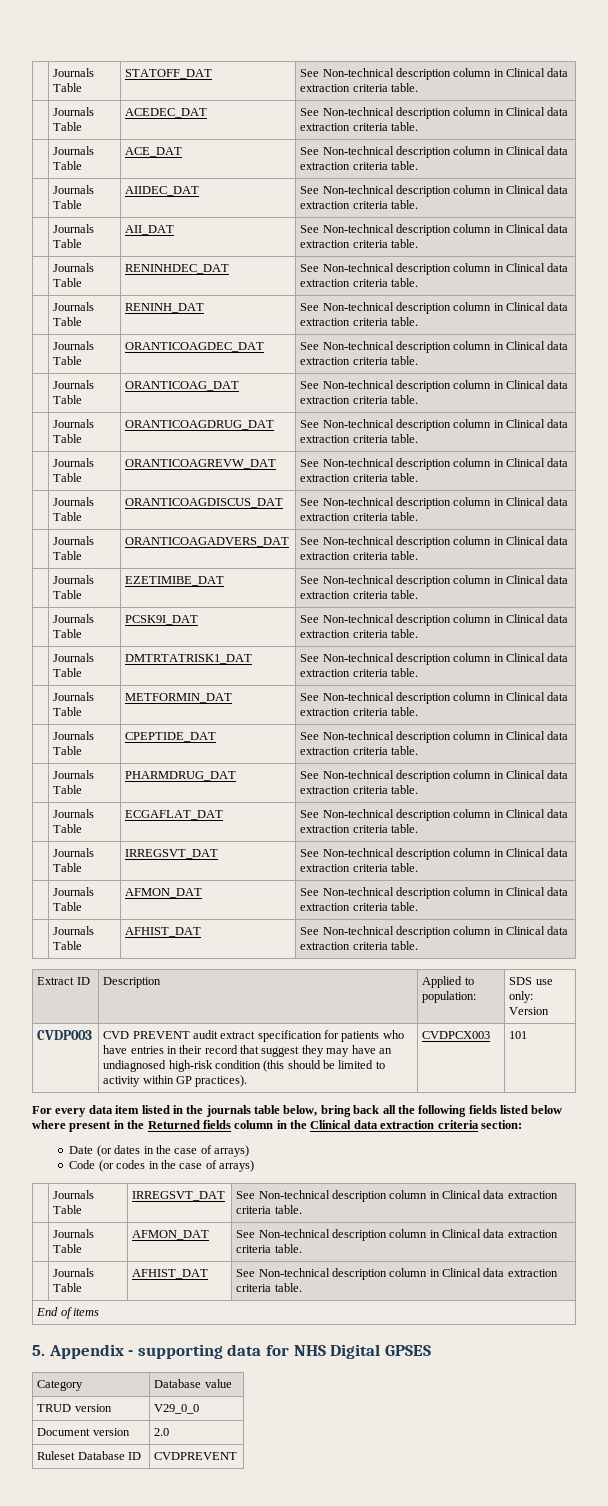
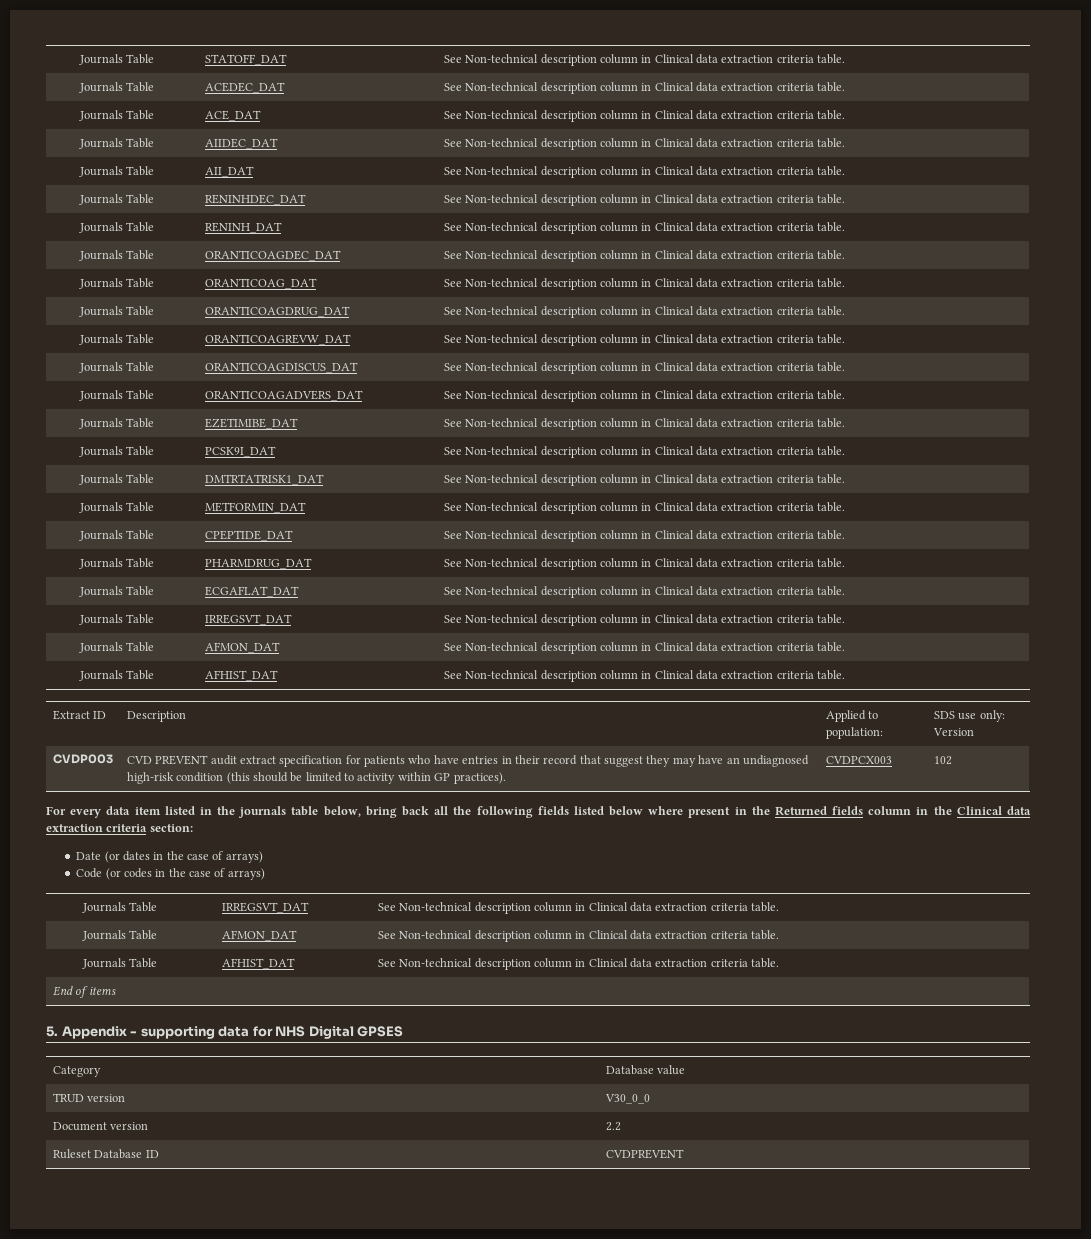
- CVDP003 | CVD PREVENT audit extract specification for patients who have entries in their record that suggest they may have an undiagnosed high-risk condition (this should be limited to activity within GP practices). | CVDPCX003 | 101
+ CVDP003 | CVD PREVENT audit extract specification for patients who have entries in their record that suggest they may have an undiagnosed high-risk condition (this should be limited to activity within GP practices). | CVDPCX003 | 102
- TRUD version | V29_0_0
+ TRUD version | V30_0_0
- Document version | 2.0
+ Document version | 2.2

